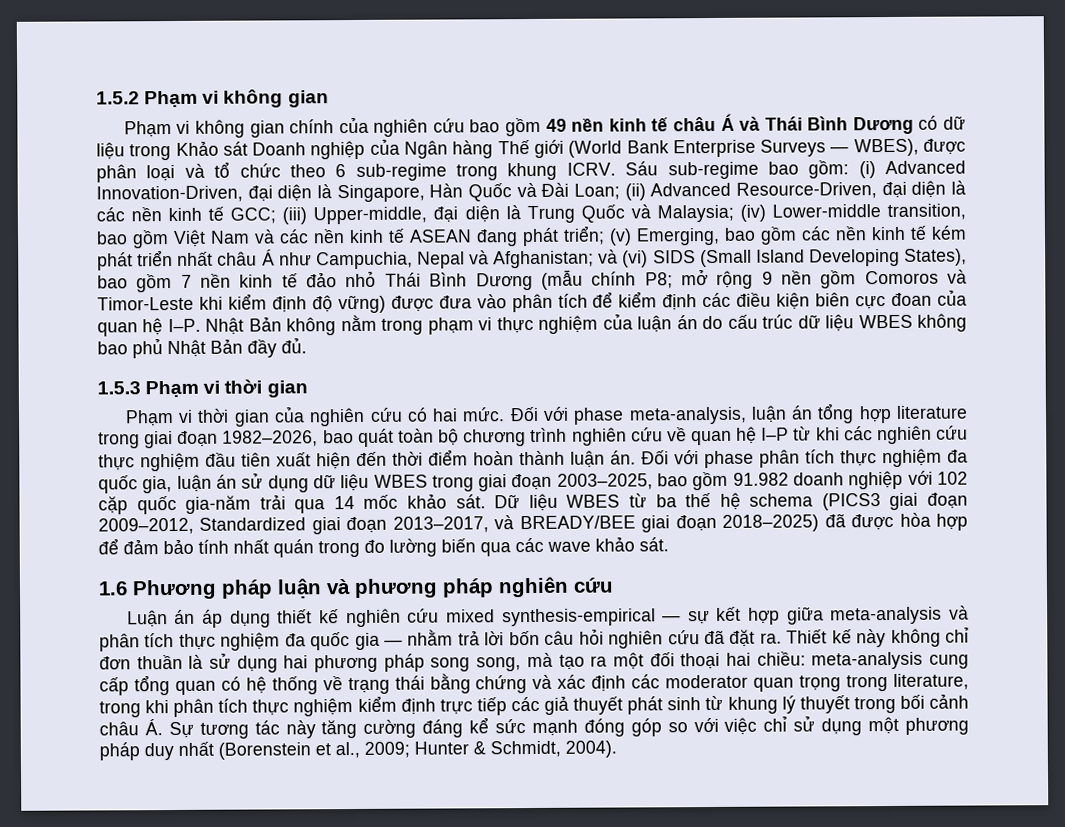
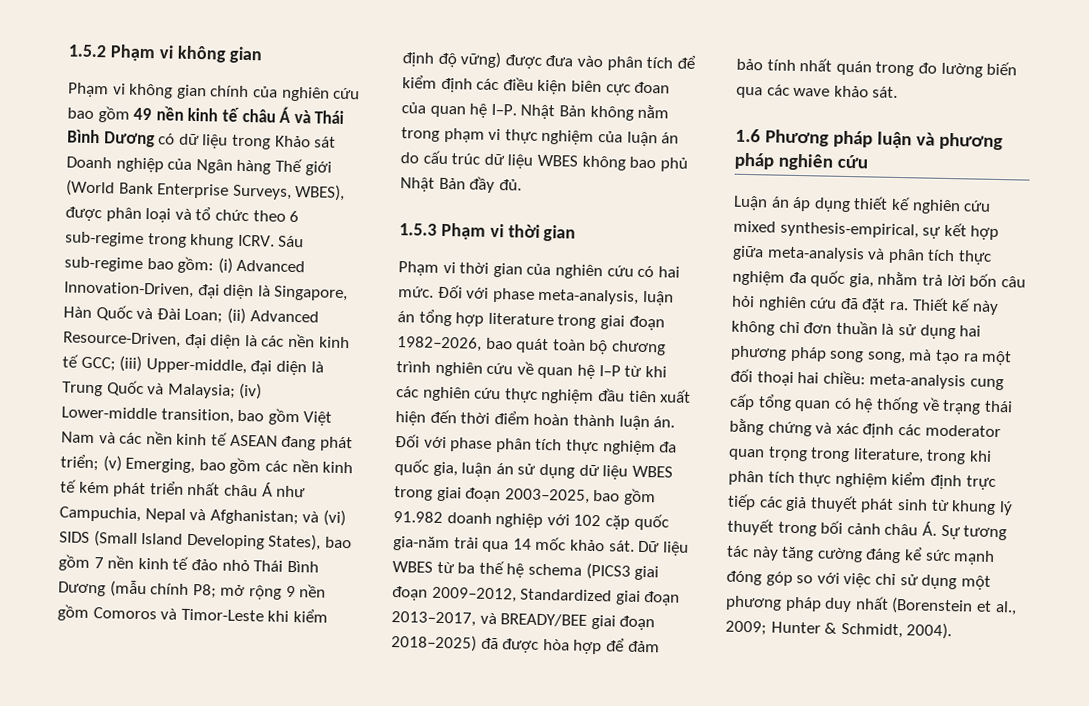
- Phạm vi không gian chính của nghiên cứu bao gồm 49 nền kinh tế châu Á và Thái Bình Dương có dữ liệu trong Khảo sát Doanh nghiệp của Ngân hàng Thế giới (World Bank Enterprise Surveys — WBES), được phân loại và tổ chức theo 6 sub-regime trong khung ICRV.
+ Phạm vi không gian chính của nghiên cứu bao gồm 49 nền kinh tế châu Á và Thái Bình Dương có dữ liệu trong Khảo sát Doanh nghiệp của Ngân hàng Thế giới (World Bank Enterprise Surveys, WBES), được phân loại và tổ chức theo 6 sub-regime trong khung ICRV.
- Luận án áp dụng thiết kế nghiên cứu mixed synthesis-empirical — sự kết hợp giữa meta-analysis và phân tích thực nghiệm đa quốc gia — nhằm trả lời bốn câu hỏi nghiên cứu đã đặt ra.
+ Luận án áp dụng thiết kế nghiên cứu mixed synthesis-empirical, sự kết hợp giữa meta-analysis và phân tích thực nghiệm đa quốc gia, nhằm trả lời bốn câu hỏi nghiên cứu đã đặt ra.

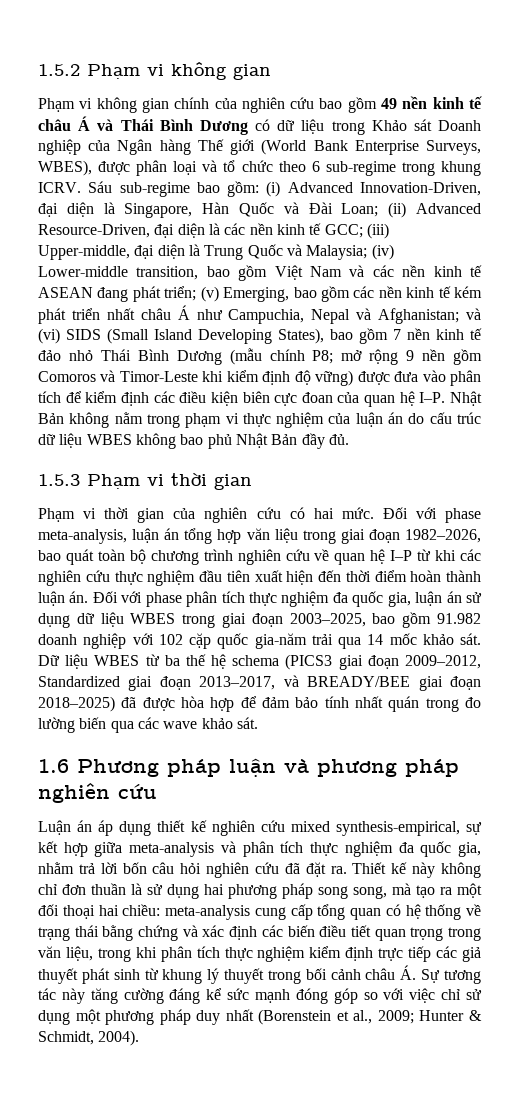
- Đối với phase meta-analysis, luận án tổng hợp literature trong giai đoạn 1982–2026, bao quát toàn bộ chương trình nghiên cứu về quan hệ I–P từ khi các nghiên cứu thực nghiệm đầu tiên xuất hiện đến thời điểm hoàn thành luận án.
+ Đối với phase meta-analysis, luận án tổng hợp văn liệu trong giai đoạn 1982–2026, bao quát toàn bộ chương trình nghiên cứu về quan hệ I–P từ khi các nghiên cứu thực nghiệm đầu tiên xuất hiện đến thời điểm hoàn thành luận án.
- meta-analysis cung cấp tổng quan có hệ thống về trạng thái bằng chứng và xác định các moderator quan trọng trong literature, trong khi phân tích thực nghiệm kiểm định trực tiếp các giả thuyết phát sinh từ khung lý thuyết trong bối cảnh châu Á. Sự tương tác này tăng cường đáng kể sức mạnh đóng góp so với việc chỉ sử dụng một phương pháp duy nhất (Borenstein et al., 2009;
+ meta-analysis cung cấp tổng quan có hệ thống về trạng thái bằng chứng và xác định các biến điều tiết quan trọng trong văn liệu, trong khi phân tích thực nghiệm kiểm định trực tiếp các giả thuyết phát sinh từ khung lý thuyết trong bối cảnh châu Á. Sự tương tác này tăng cường đáng kể sức mạnh đóng góp so với việc chỉ sử dụng một phương pháp duy nhất (Borenstein et al., 2009;

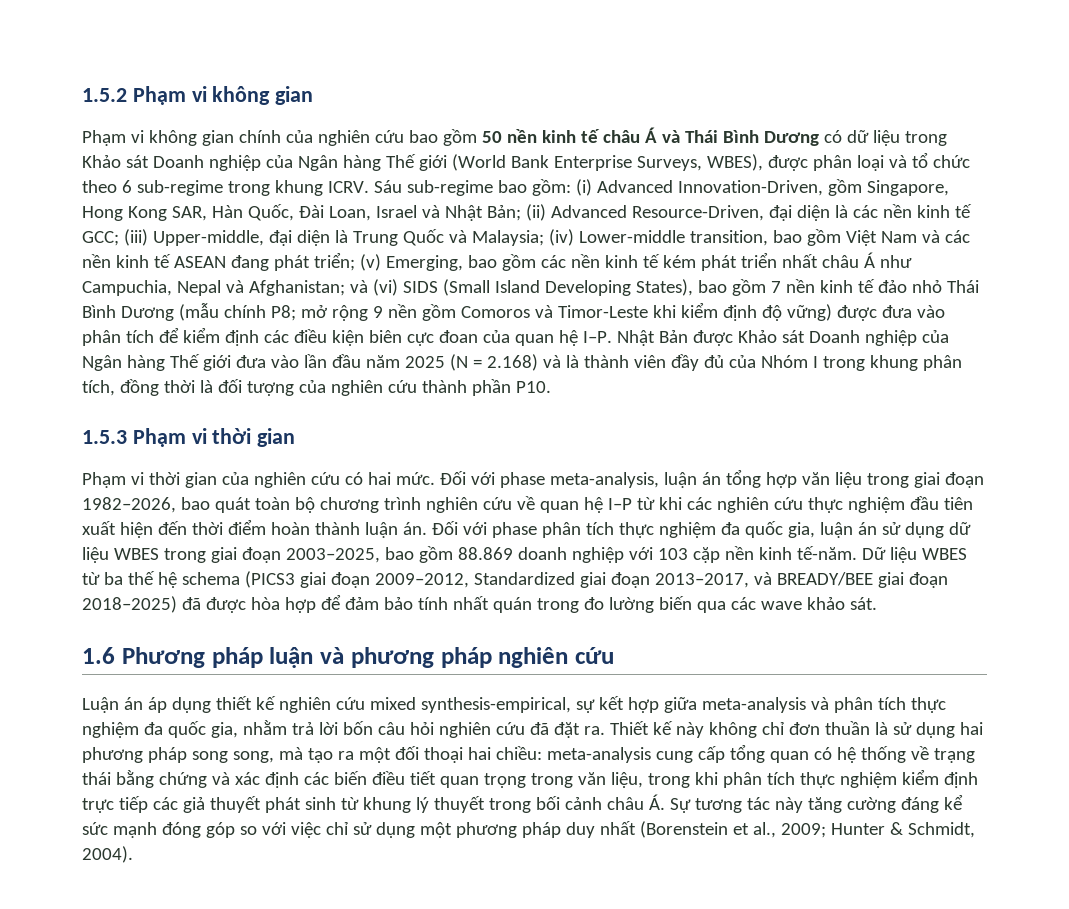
- Phạm vi không gian chính của nghiên cứu bao gồm 49 nền kinh tế châu Á và Thái Bình Dương có dữ liệu trong Khảo sát Doanh nghiệp của Ngân hàng Thế giới (World Bank Enterprise Surveys, WBES), được phân loại và tổ chức theo 6 sub-regime trong khung ICRV.
+ Phạm vi không gian chính của nghiên cứu bao gồm 50 nền kinh tế châu Á và Thái Bình Dương có dữ liệu trong Khảo sát Doanh nghiệp của Ngân hàng Thế giới (World Bank Enterprise Surveys, WBES), được phân loại và tổ chức theo 6 sub-regime trong khung ICRV.
- (i) Advanced Innovation-Driven, đại diện là Singapore, Hàn Quốc và Đài Loan;
+ (i) Advanced Innovation-Driven, gồm Singapore, Hong Kong SAR, Hàn Quốc, Đài Loan, Israel và Nhật Bản;
- mở rộng 9 nền gồm Comoros và Timor-Leste khi kiểm định độ vững) được đưa vào phân tích để kiểm định các điều kiện biên cực đoan của quan hệ I–P. Nhật Bản không nằm trong phạm vi thực nghiệm của luận án do cấu trúc dữ liệu WBES không bao phủ Nhật Bản đầy đủ.
+ mở rộng 9 nền gồm Comoros và Timor-Leste khi kiểm định độ vững) được đưa vào phân tích để kiểm định các điều kiện biên cực đoan của quan hệ I–P. Nhật Bản được Khảo sát Doanh nghiệp của Ngân hàng Thế giới đưa vào lần đầu năm 2025 (N = 2.168) và là thành viên đầy đủ của Nhóm I trong khung phân tích, đồng thời là đối tượng của nghiên cứu thành phần P10.
- Đối với phase phân tích thực nghiệm đa quốc gia, luận án sử dụng dữ liệu WBES trong giai đoạn 2003–2025, bao gồm 91.982 doanh nghiệp với 102 cặp quốc gia-năm trải qua 14 mốc khảo sát.
+ Đối với phase phân tích thực nghiệm đa quốc gia, luận án sử dụng dữ liệu WBES trong giai đoạn 2003–2025, bao gồm 88.869 doanh nghiệp với 103 cặp nền kinh tế-năm.

